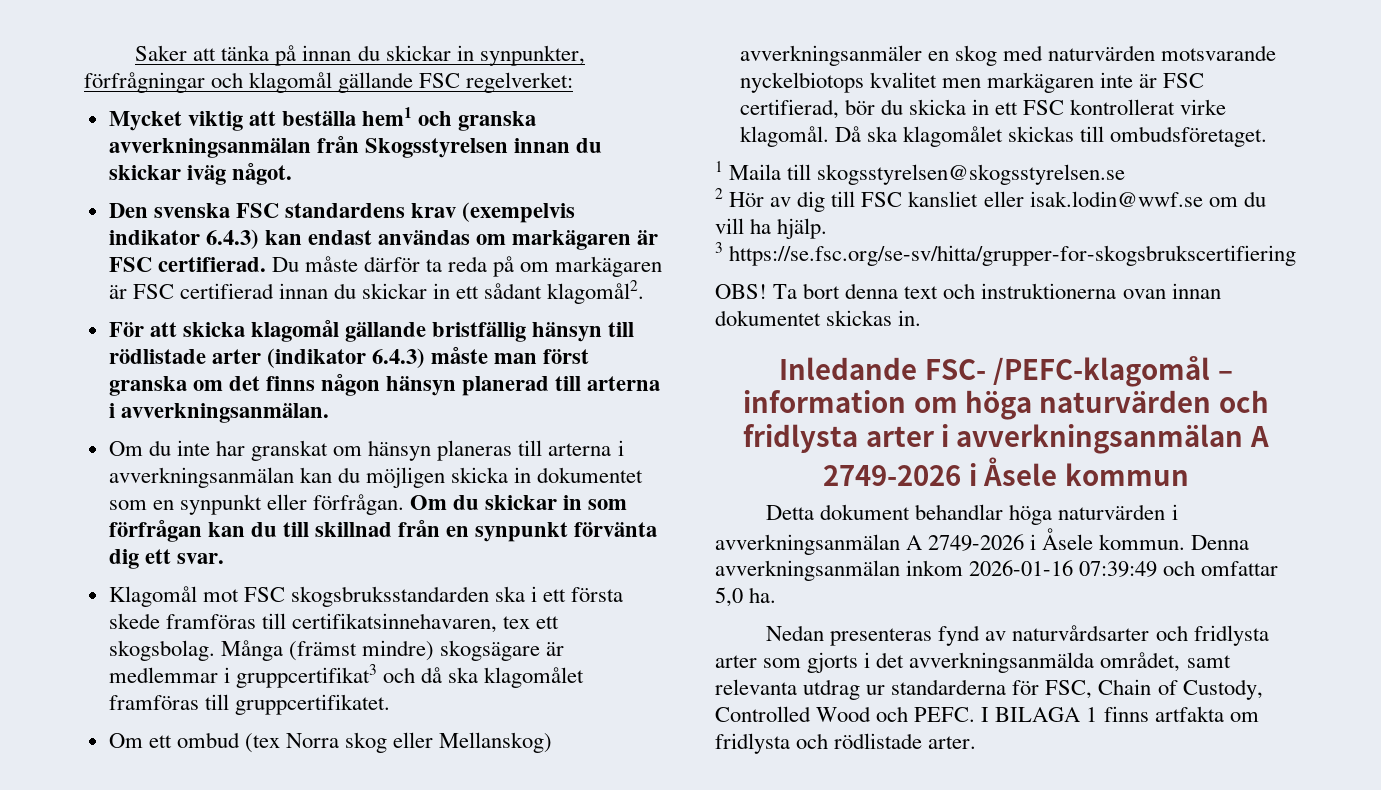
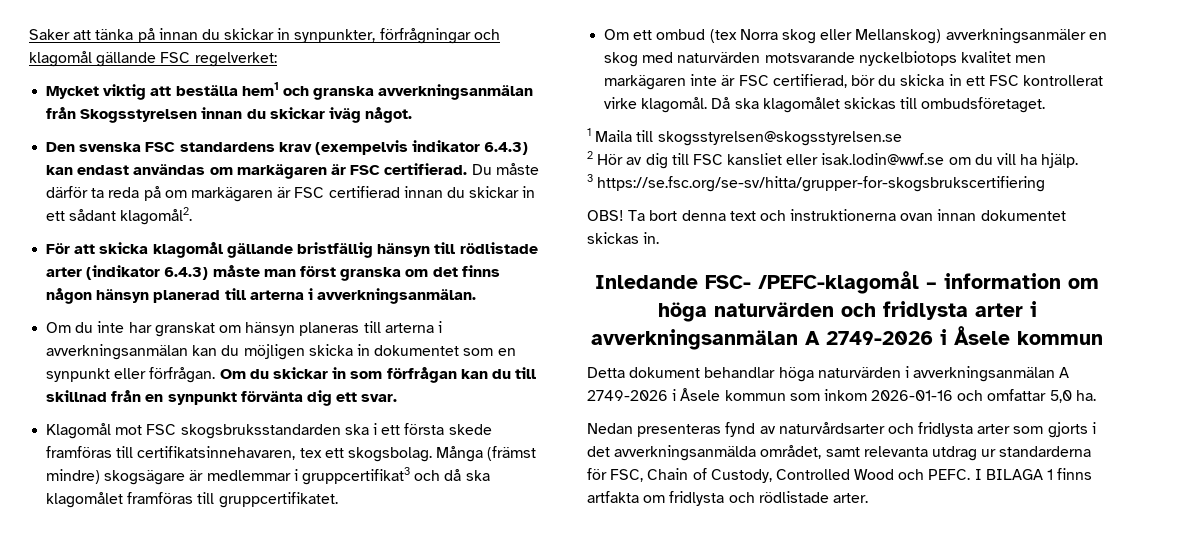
- Detta dokument behandlar höga naturvärden i avverkningsanmälan A 2749-2026 i Åsele kommun. Denna avverkningsanmälan inkom 2026-01-16 07:39:49 och omfattar 5,0 ha.
+ Detta dokument behandlar höga naturvärden i avverkningsanmälan A 2749-2026 i Åsele kommun som inkom 2026-01-16 och omfattar 5,0 ha.

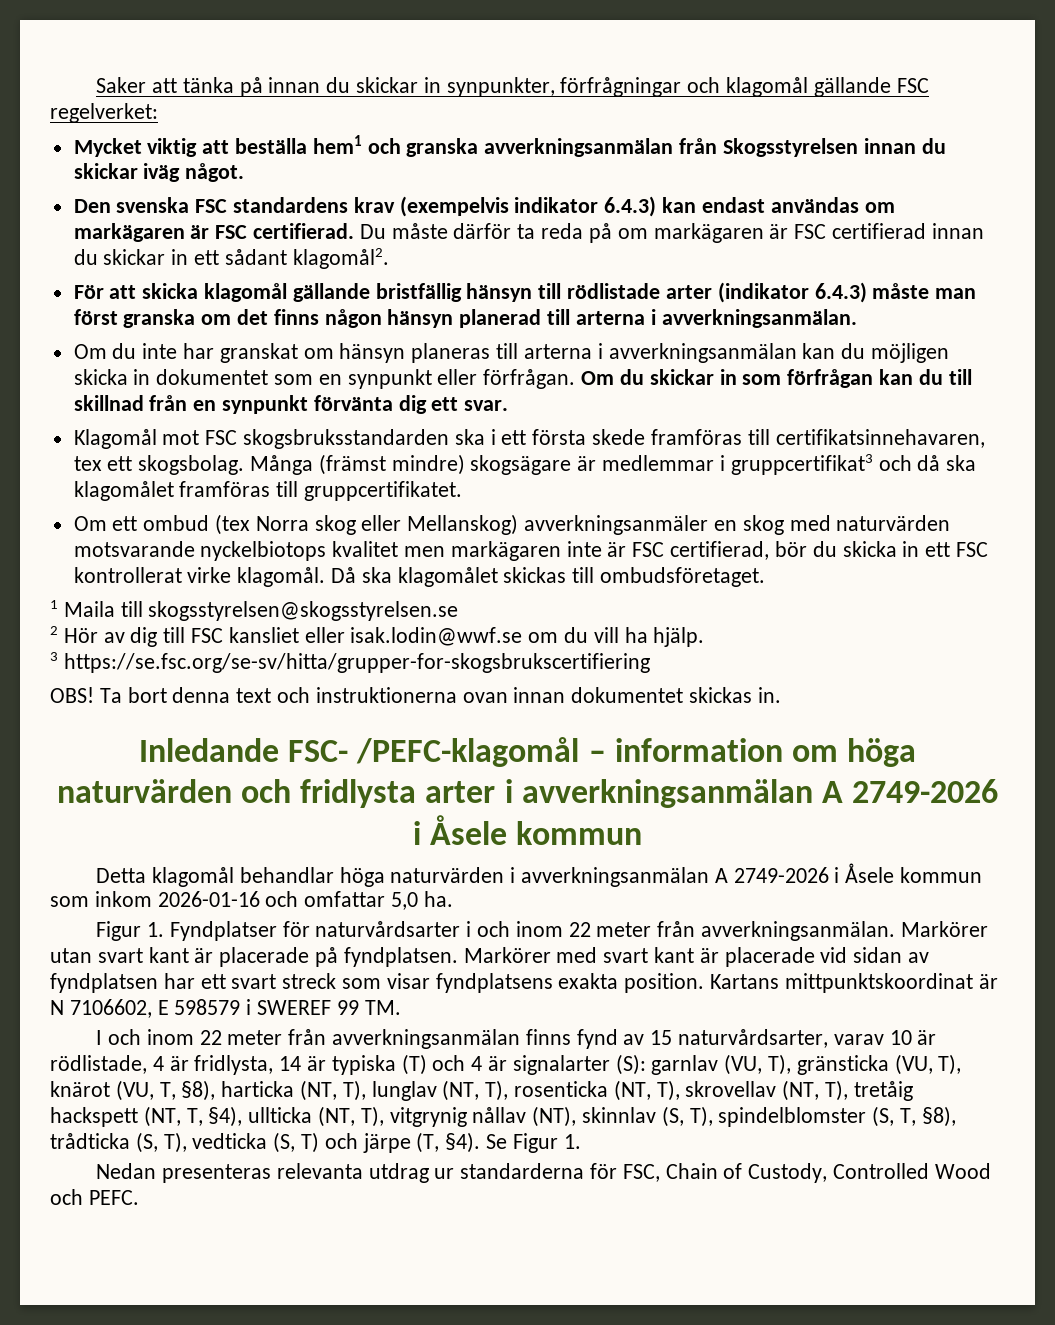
- Detta dokument behandlar höga naturvärden i avverkningsanmälan A 2749-2026 i Åsele kommun som inkom 2026-01-16 och omfattar 5,0 ha.
+ Detta klagomål behandlar höga naturvärden i avverkningsanmälan A 2749-2026 i Åsele kommun som inkom 2026-01-16 och omfattar 5,0 ha.
- Nedan presenteras fynd av naturvårdsarter och fridlysta arter som gjorts i det avverkningsanmälda området, samt relevanta utdrag ur standarderna för FSC, Chain of Custody, Controlled Wood och PEFC. I BILAGA 1 finns artfakta om fridlysta och rödlistade arter.
+ Figur 1. Fyndplatser för naturvårdsarter i och inom 22 meter från avverkningsanmälan. Markörer utan svart kant är placerade på fyndplatsen. Markörer med svart kant är placerade vid sidan av fyndplatsen har ett svart streck som visar fyndplatsens exakta position. Kartans mittpunktskoordinat är N 7106602, E 598579 i SWEREF 99 TM.
+ I och inom 22 meter från avverkningsanmälan finns fynd av 15 naturvårdsarter, varav 10 är rödlistade, 4 är fridlysta, 14 är typiska (T) och 4 är signalarter (S): garnlav (VU, T), gränsticka (VU, T), knärot (VU, T, §8), harticka (NT, T), lunglav (NT, T), rosenticka (NT, T), skrovellav (NT, T), tretåig hackspett (NT, T, §4), ullticka (NT, T), vitgrynig nållav (NT), skinnlav (S, T), spindelblomster (S, T, §8), trådticka (S, T), vedticka (S, T) och järpe (T, §4). Se Figur 1.
+ Nedan presenteras relevanta utdrag ur standarderna för FSC, Chain of Custody, Controlled Wood och PEFC.

